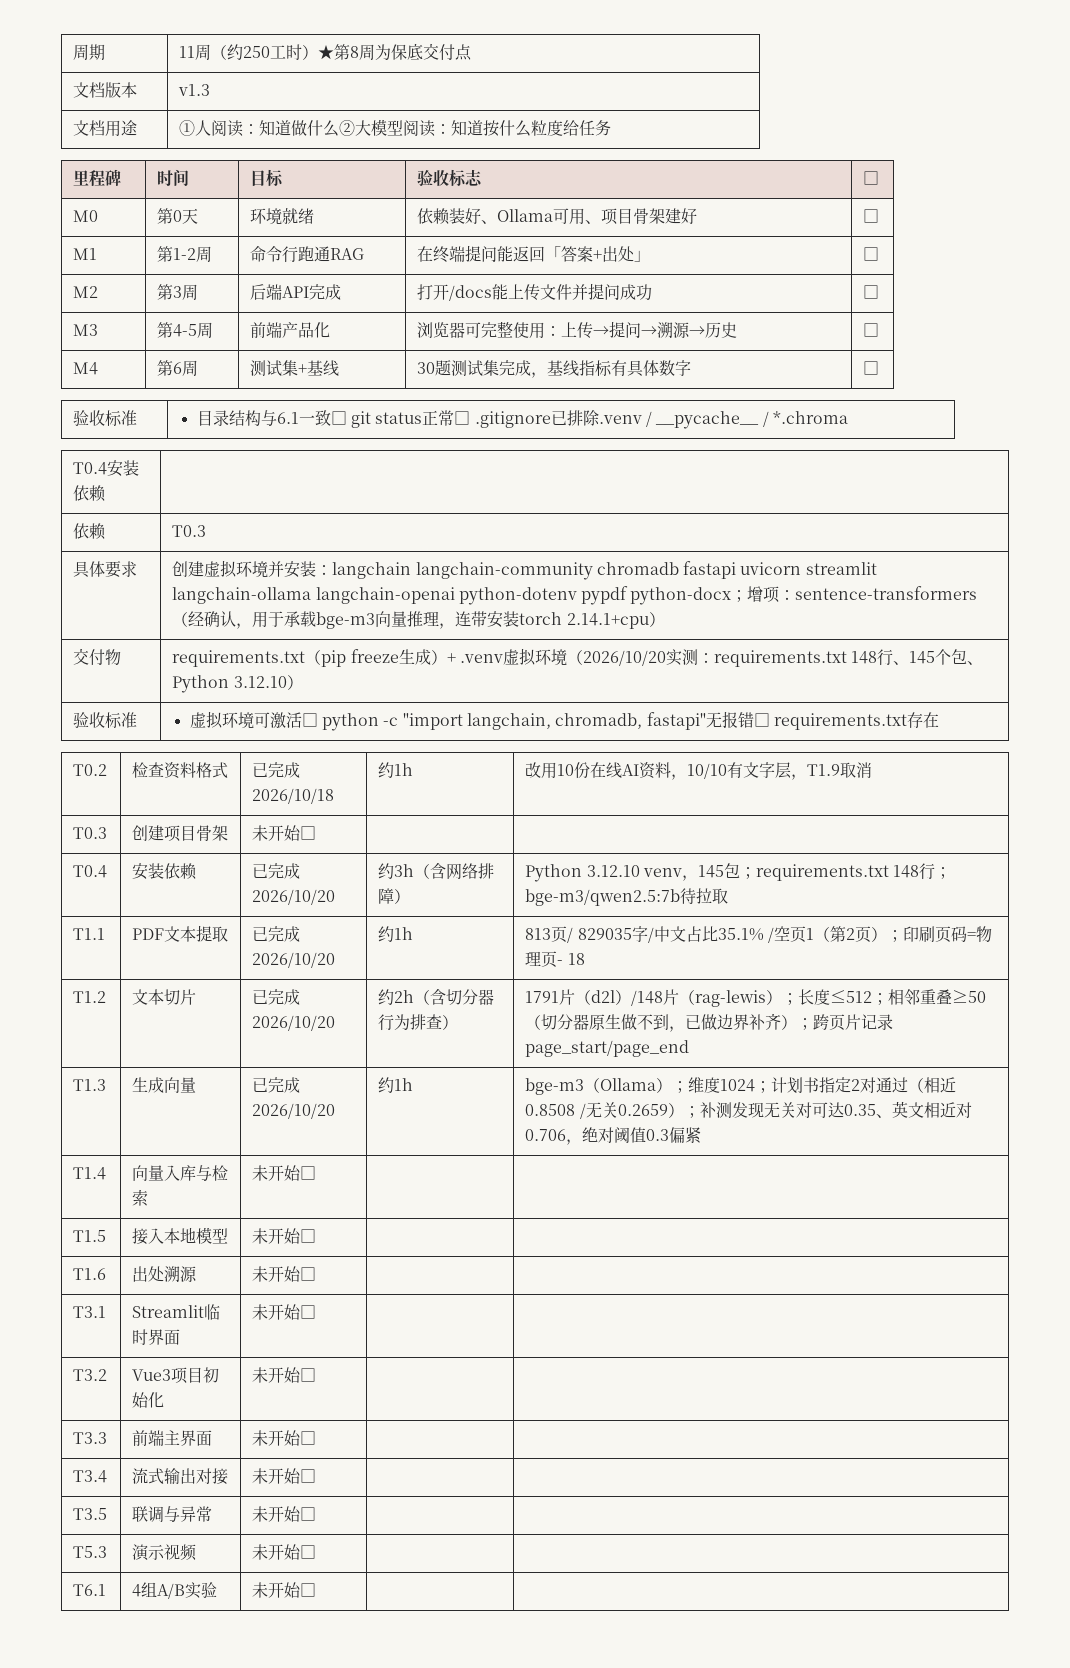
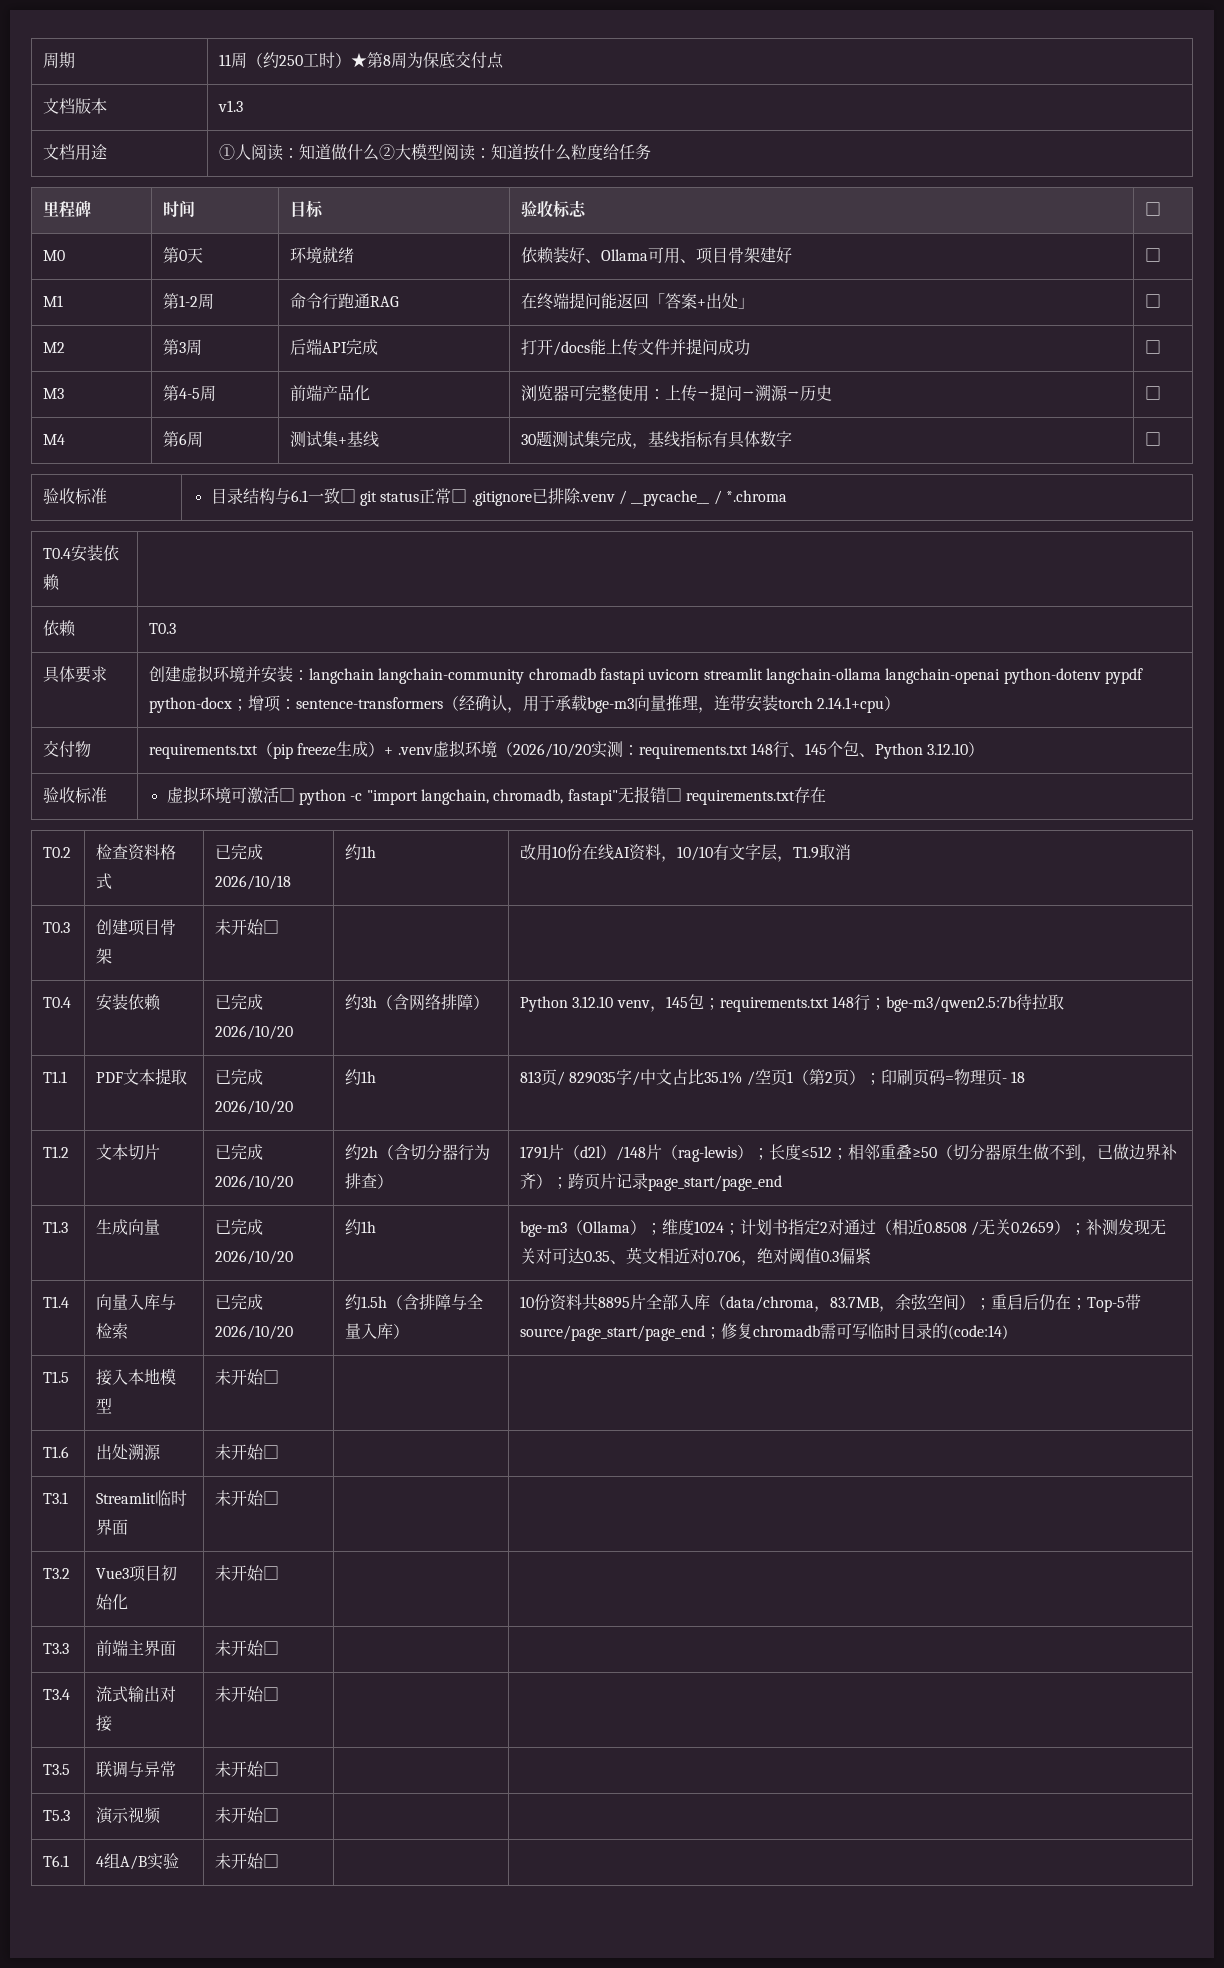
- T1.4 | 向量入库与检索 | 未开始□ | |
+ T1.4 | 向量入库与检索 | 已完成2026/10/20 | 约1.5h（含排障与全量入库） | 10份资料共8895片全部入库（data/chroma，83.7MB，余弦空间）；重启后仍在；Top-5带source/page_start/page_end；修复chromadb需可写临时目录的(code:14)

